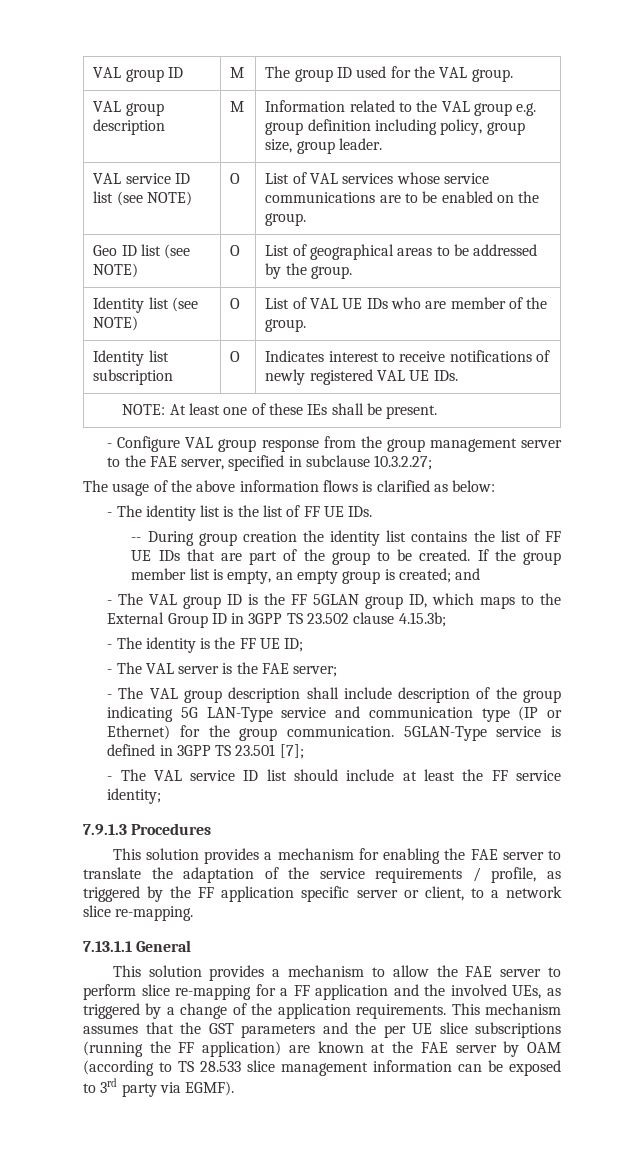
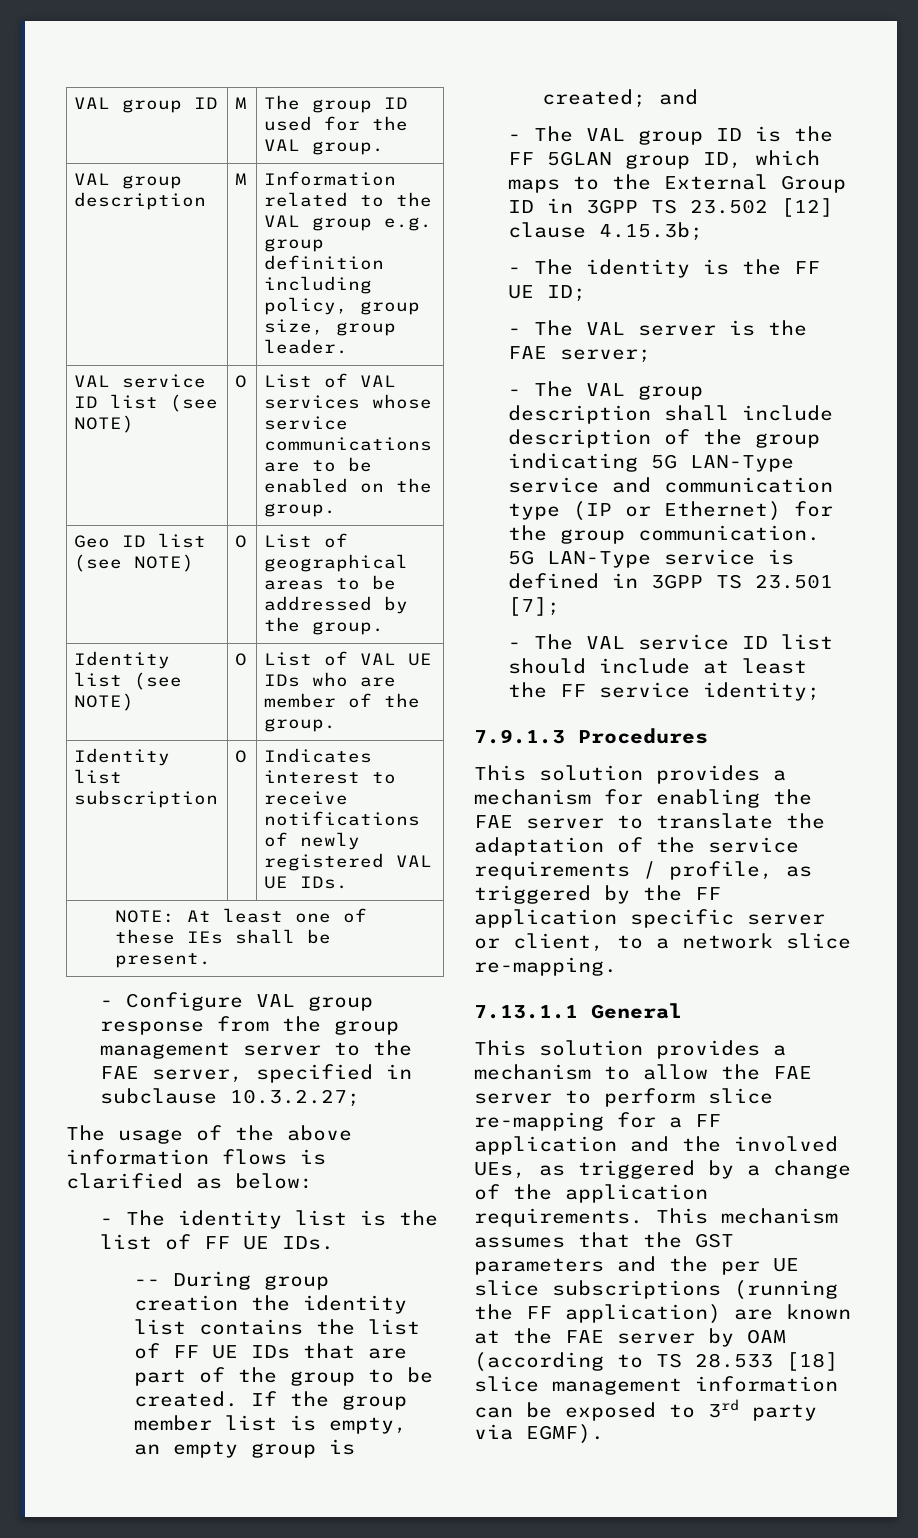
- - The VAL group ID is the FF 5GLAN group ID, which maps to the External Group ID in 3GPP TS 23.502 clause 4.15.3b;
+ - The VAL group ID is the FF 5GLAN group ID, which maps to the External Group ID in 3GPP TS 23.502 [12] clause 4.15.3b;
- 5GLAN-Type service is defined in 3GPP TS 23.501 [7];
+ 5G LAN-Type service is defined in 3GPP TS 23.501 [7];
- This mechanism assumes that the GST parameters and the per UE slice subscriptions (running the FF application) are known at the FAE server by OAM (according to TS 28.533 slice management information can be exposed to 3rd party via EGMF).
+ This mechanism assumes that the GST parameters and the per UE slice subscriptions (running the FF application) are known at the FAE server by OAM (according to TS 28.533 [18] slice management information can be exposed to 3rd party via EGMF).

